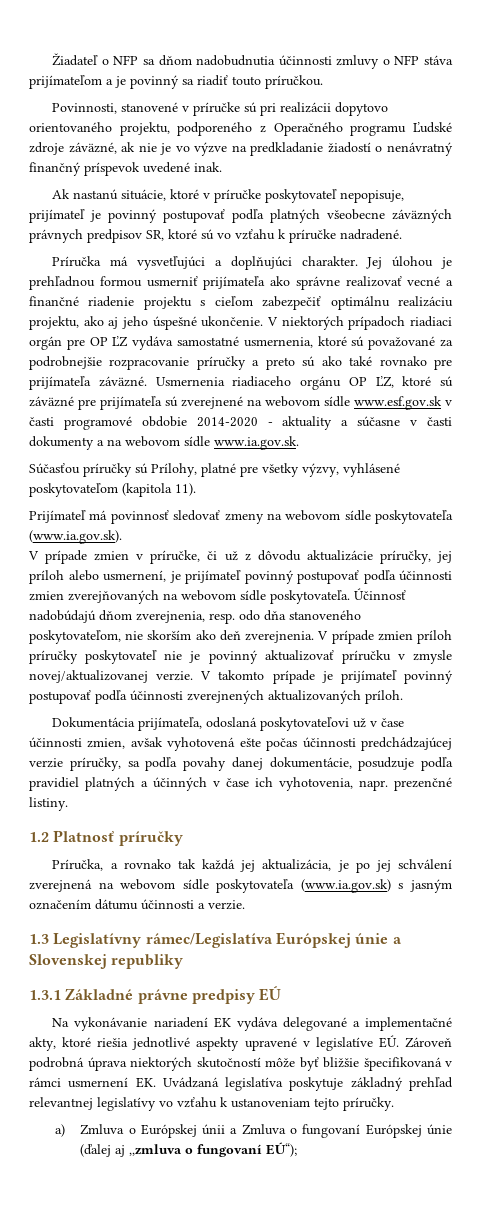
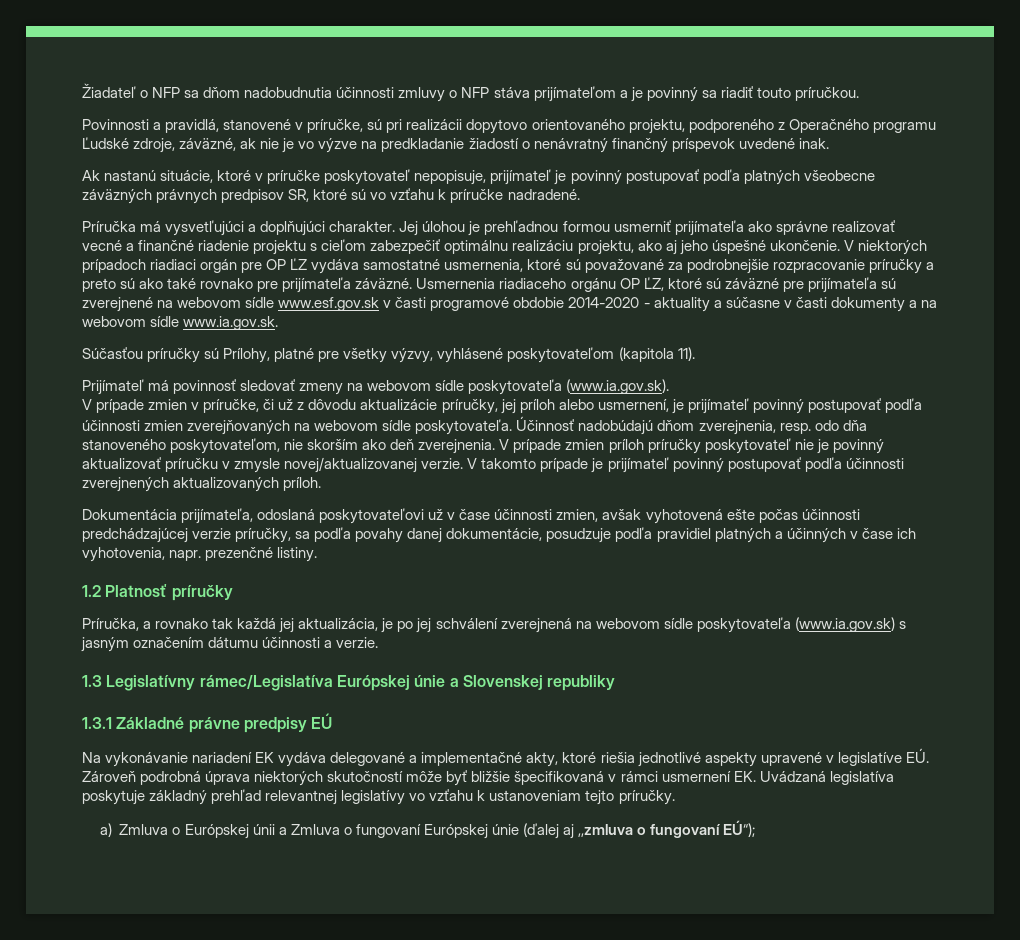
- Povinnosti, stanovené v príručke sú pri realizácii dopytovo orientovaného projektu, podporeného z Operačného programu Ľudské zdroje záväzné, ak nie je vo výzve na predkladanie žiadostí o nenávratný finančný príspevok uvedené inak.
+ Povinnosti a pravidlá, stanovené v príručke, sú pri realizácii dopytovo orientovaného projektu, podporeného z Operačného programu Ľudské zdroje, záväzné, ak nie je vo výzve na predkladanie žiadostí o nenávratný finančný príspevok uvedené inak.

